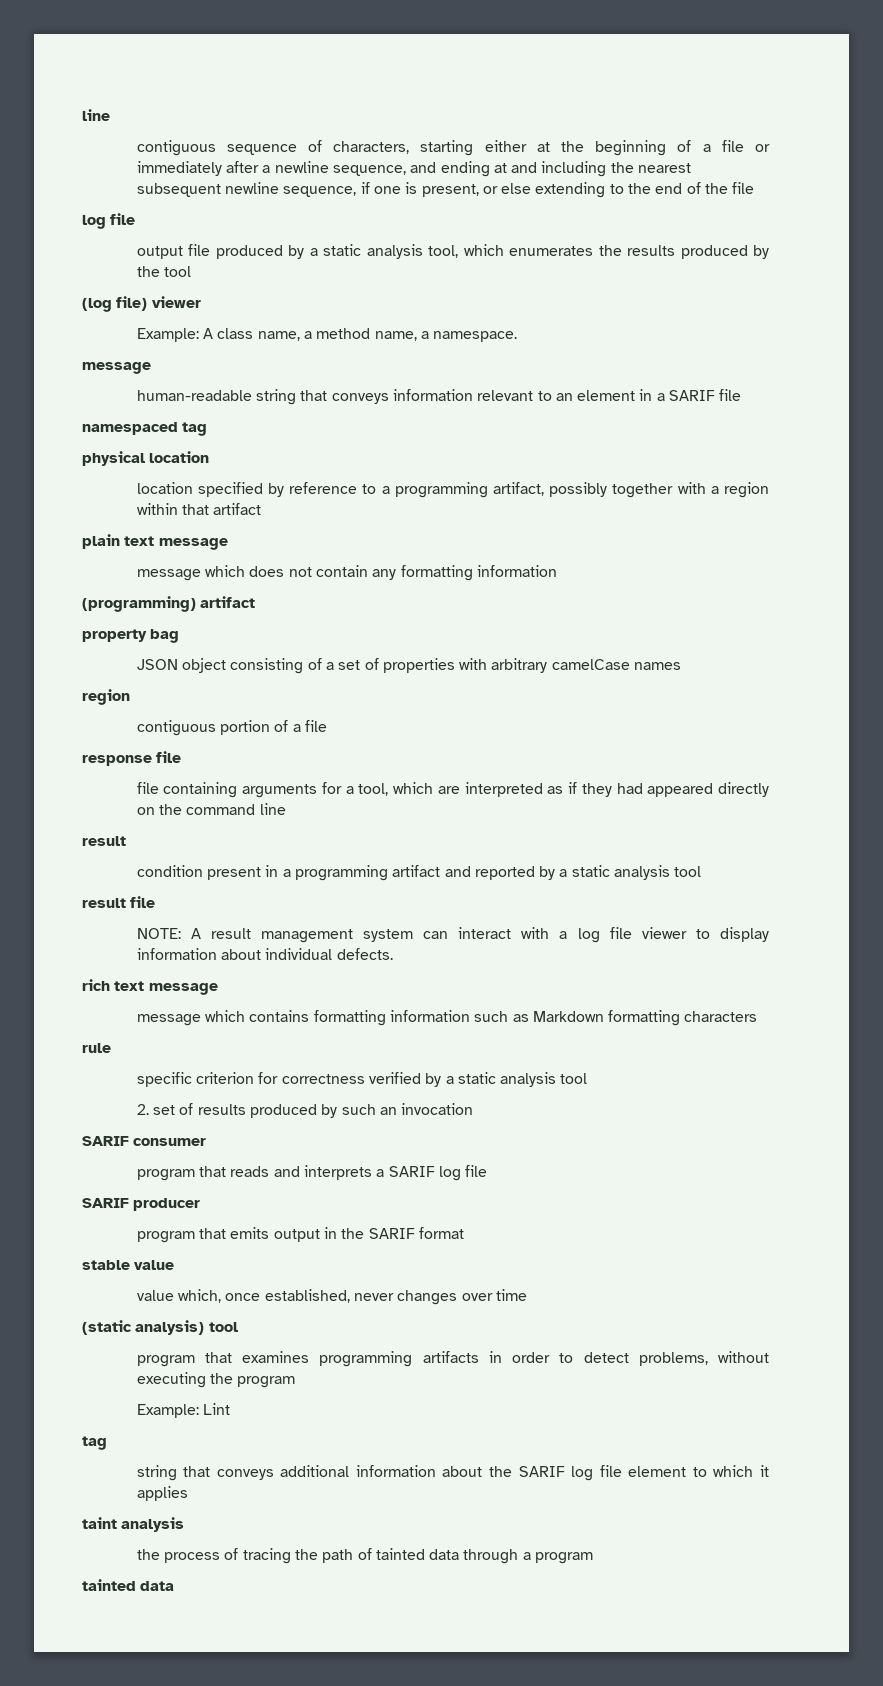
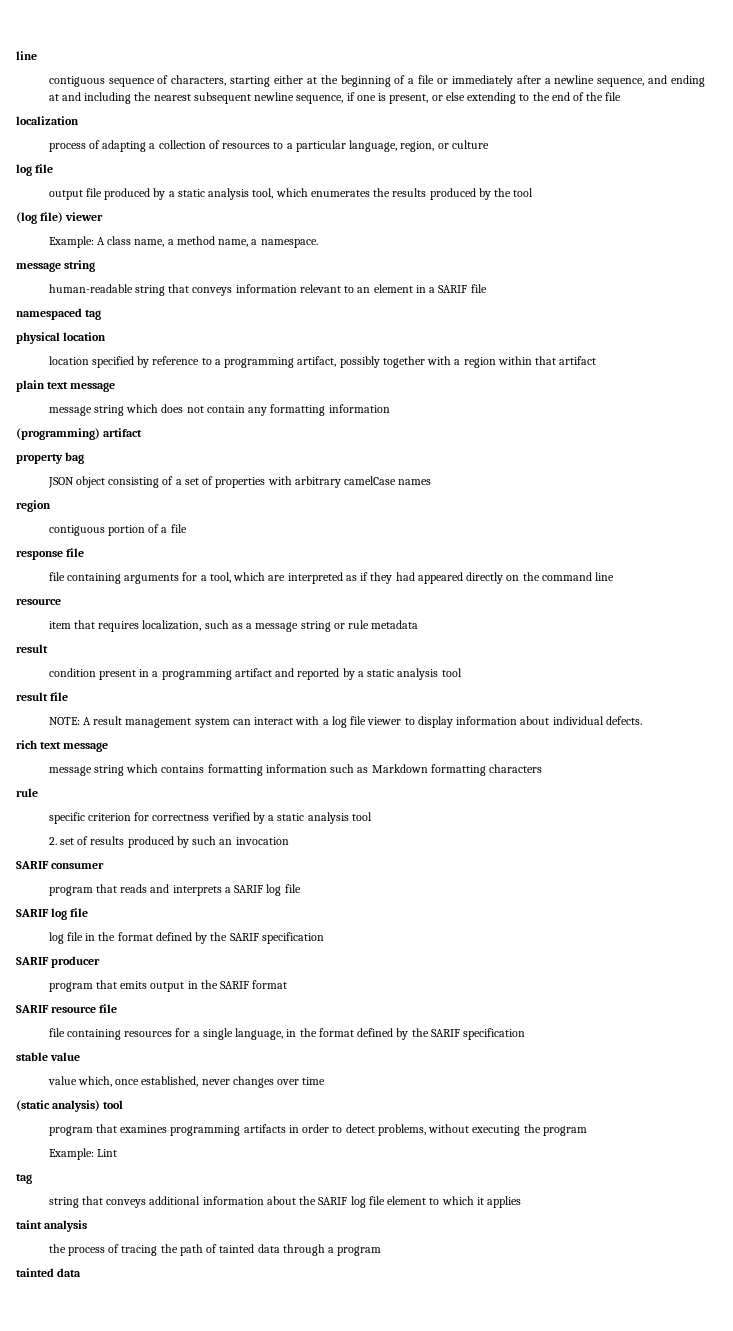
+ localization
+ process of adapting a collection of resources to a particular language, region, or culture
  Example: A class name, a method name, a namespace.
- message
+ message string
- message which does not contain any formatting information
+ message string which does not contain any formatting information
  file containing arguments for a tool, which are interpreted as if they had appeared directly on the command line
+ resource
+ item that requires localization, such as a message string or rule metadata
- message which contains formatting information such as Markdown formatting characters
+ message string which contains formatting information such as Markdown formatting characters
  program that reads and interprets a SARIF log file
+ SARIF log file
+ log file in the format defined by the SARIF specification
+ SARIF resource file
+ file containing resources for a single language, in the format defined by the SARIF specification

